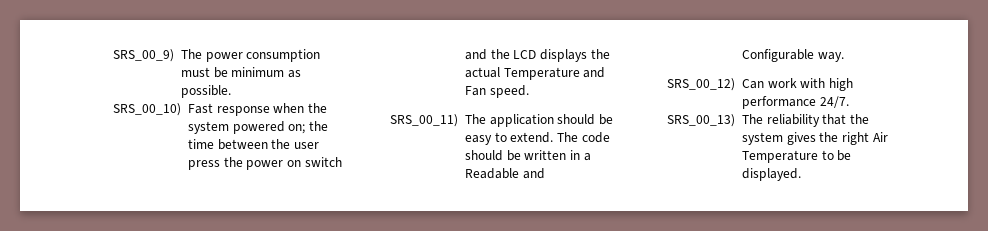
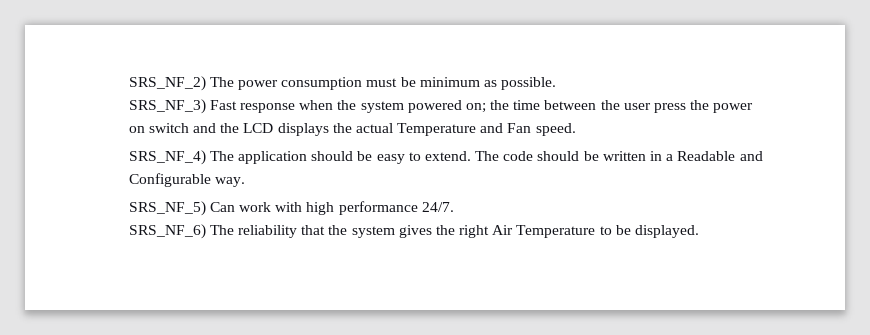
- SRS_00_9) The power consumption must be minimum as possible.
+ SRS_NF_2) The power consumption must be minimum as possible.
- SRS_00_10) Fast response when the system powered on; the time between the user press the power on switch and the LCD displays the actual Temperature and Fan speed.
+ SRS_NF_3) Fast response when the system powered on; the time between the user press the power on switch and the LCD displays the actual Temperature and Fan speed.
- SRS_00_11) The application should be easy to extend.
+ SRS_NF_4) The application should be easy to extend.
- SRS_00_12) Can work with high performance 24/7.
+ SRS_NF_5) Can work with high performance 24/7.
- SRS_00_13) The reliability that the system gives the right Air Temperature to be displayed.
+ SRS_NF_6) The reliability that the system gives the right Air Temperature to be displayed.

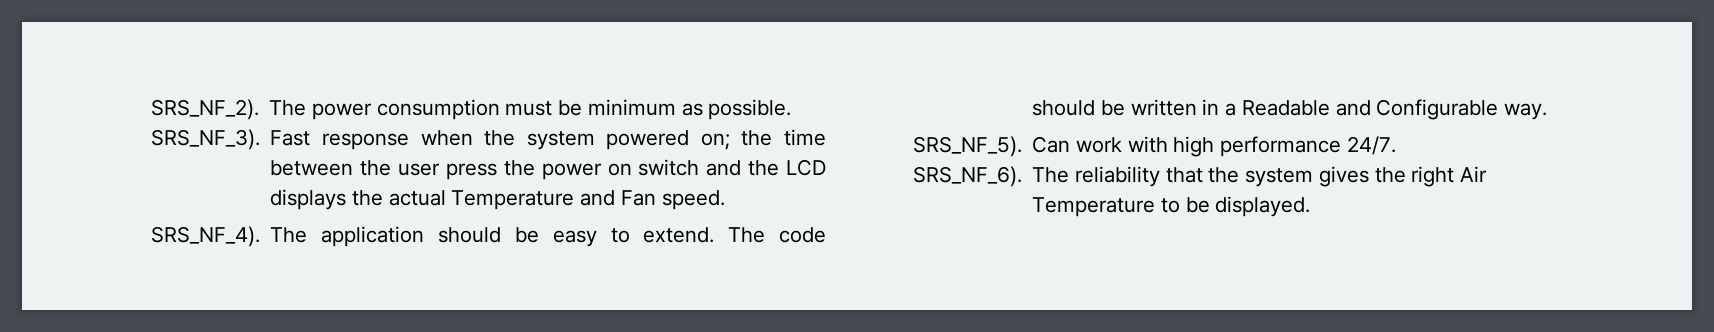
- SRS_NF_2) The power consumption must be minimum as possible.
+ SRS_NF_2). The power consumption must be minimum as possible.
- SRS_NF_3) Fast response when the system powered on; the time between the user press the power on switch and the LCD displays the actual Temperature and Fan speed.
+ SRS_NF_3). Fast response when the system powered on; the time between the user press the power on switch and the LCD displays the actual Temperature and Fan speed.
- SRS_NF_4) The application should be easy to extend.
+ SRS_NF_4). The application should be easy to extend.
- SRS_NF_5) Can work with high performance 24/7.
+ SRS_NF_5). Can work with high performance 24/7.
- SRS_NF_6) The reliability that the system gives the right Air Temperature to be displayed.
+ SRS_NF_6). The reliability that the system gives the right Air Temperature to be displayed.

